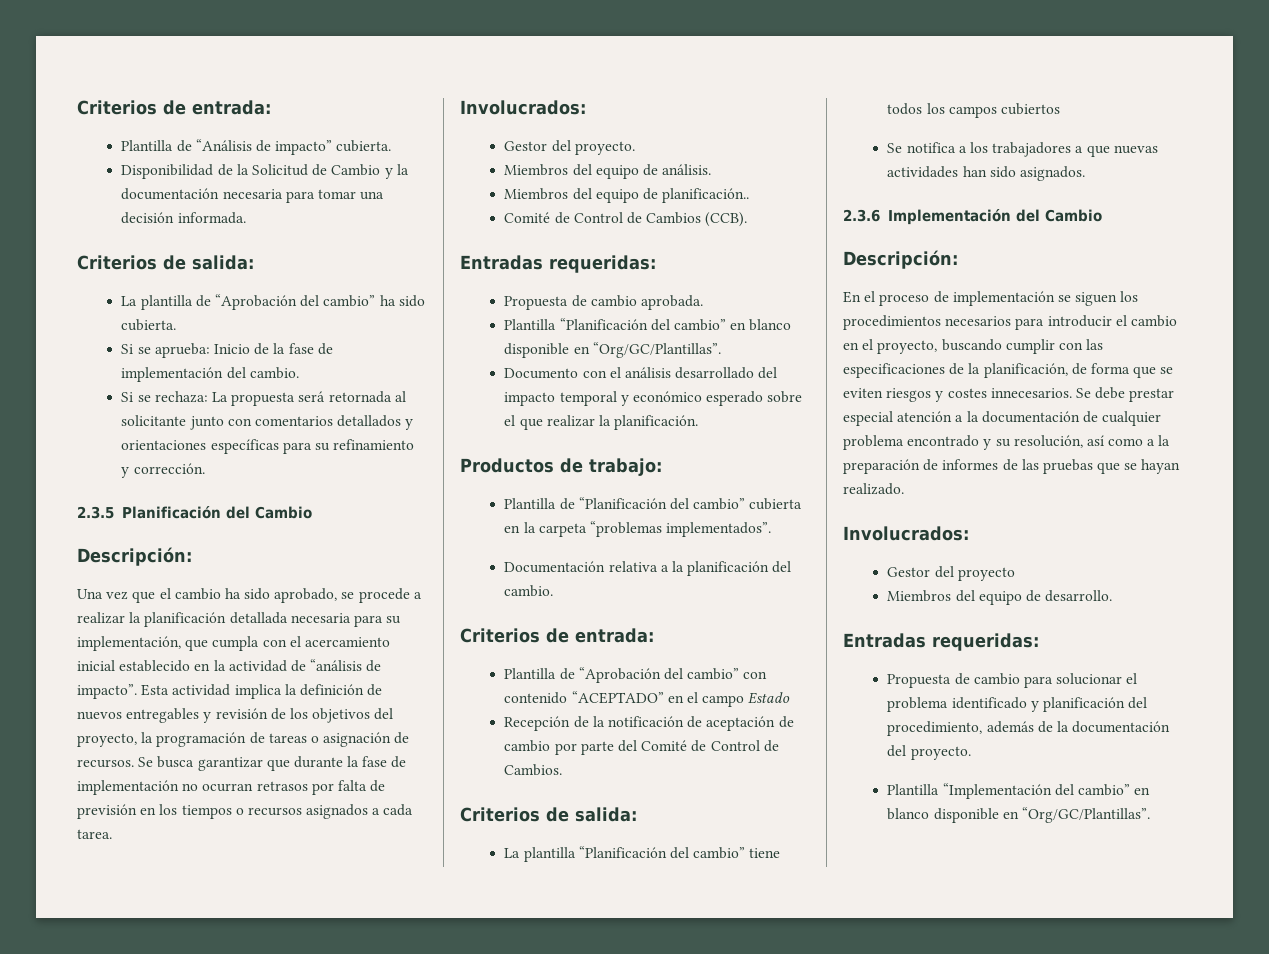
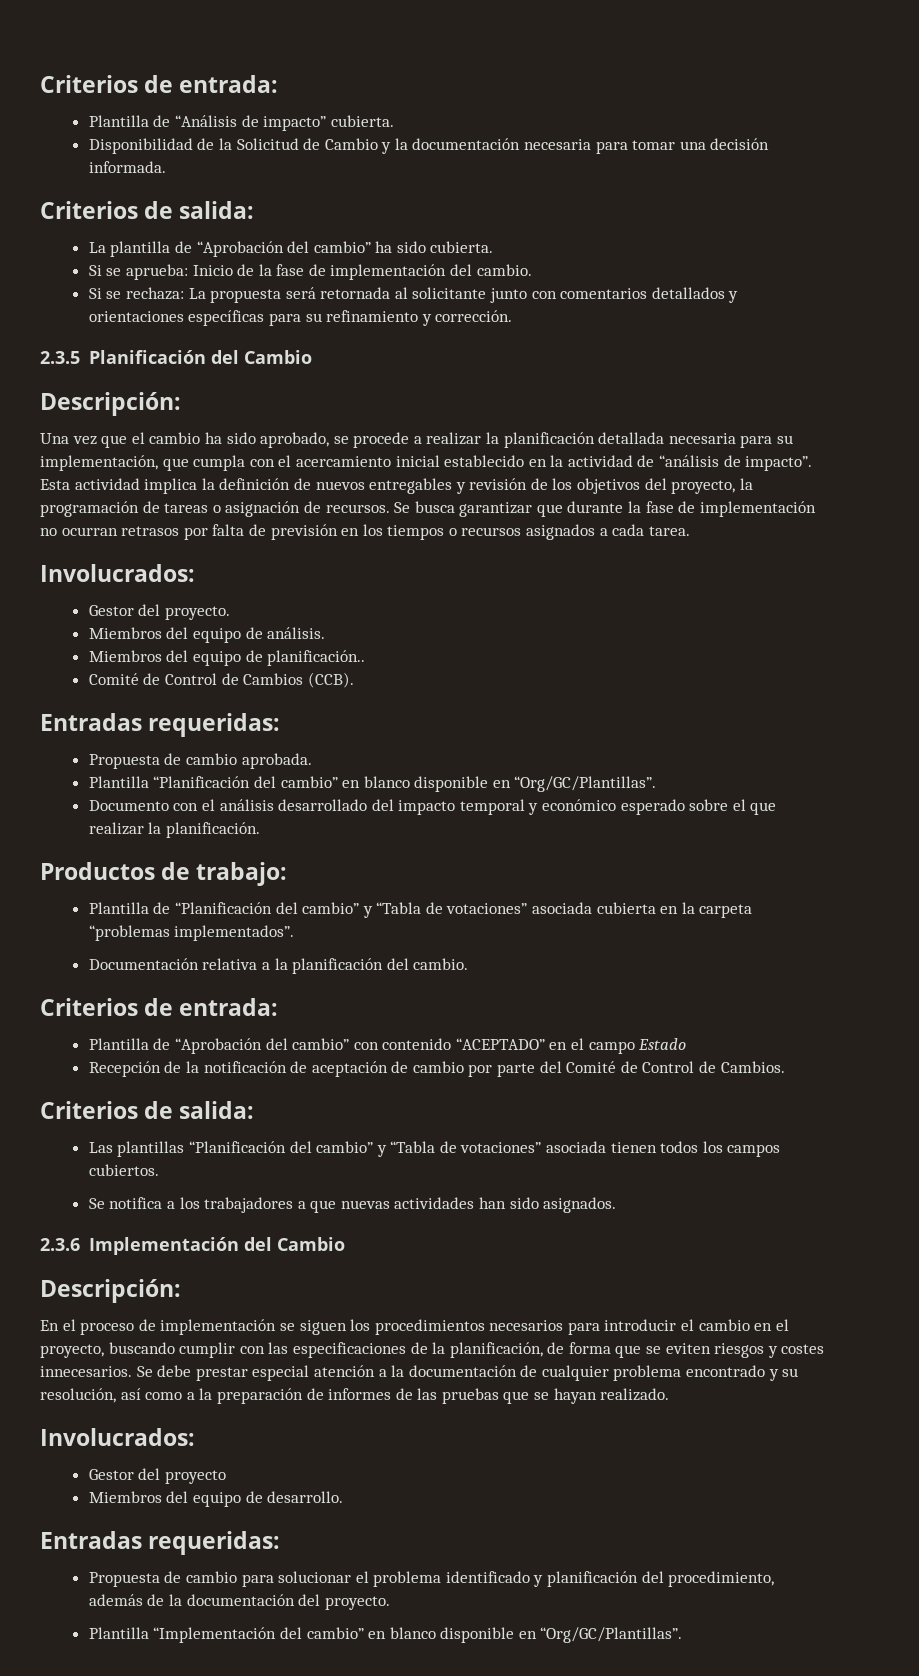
- Plantilla de “Planificación del cambio” cubierta en la carpeta “problemas implementados”.
+ Plantilla de “Planificación del cambio” y “Tabla de votaciones” asociada cubierta en la carpeta “problemas implementados”.
- La plantilla “Planificación del cambio” tiene todos los campos cubiertos
+ Las plantillas “Planificación del cambio” y “Tabla de votaciones” asociada tienen todos los campos cubiertos.

